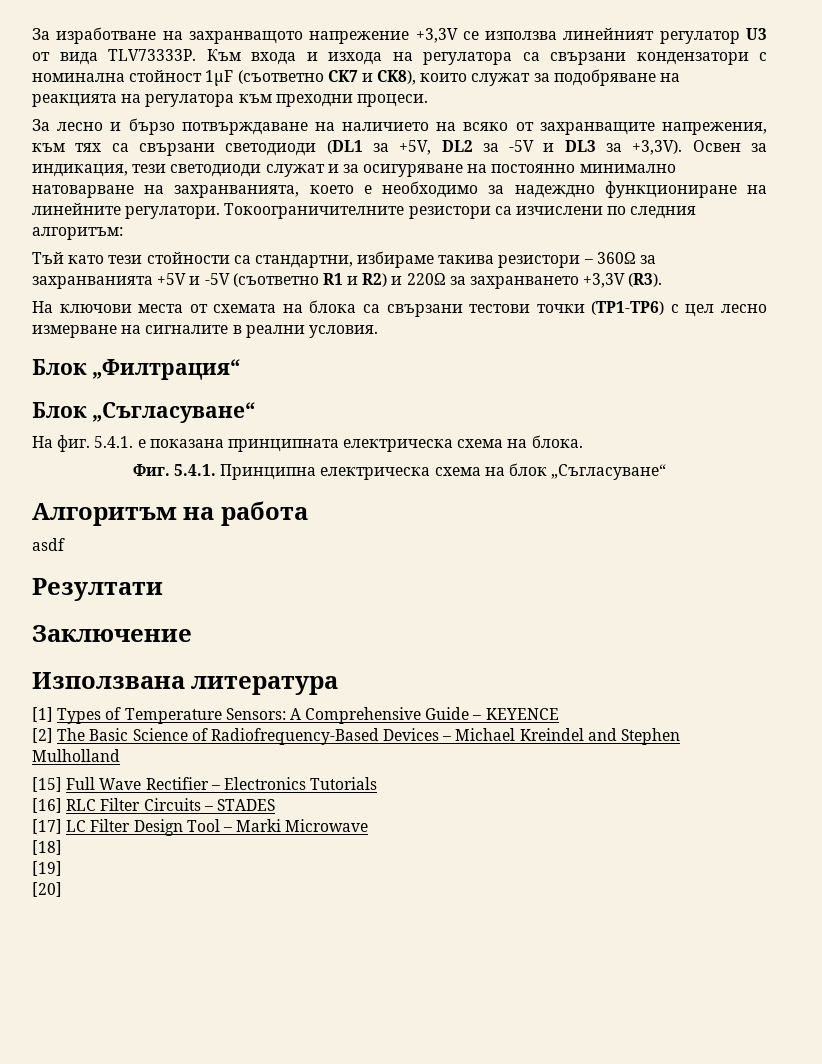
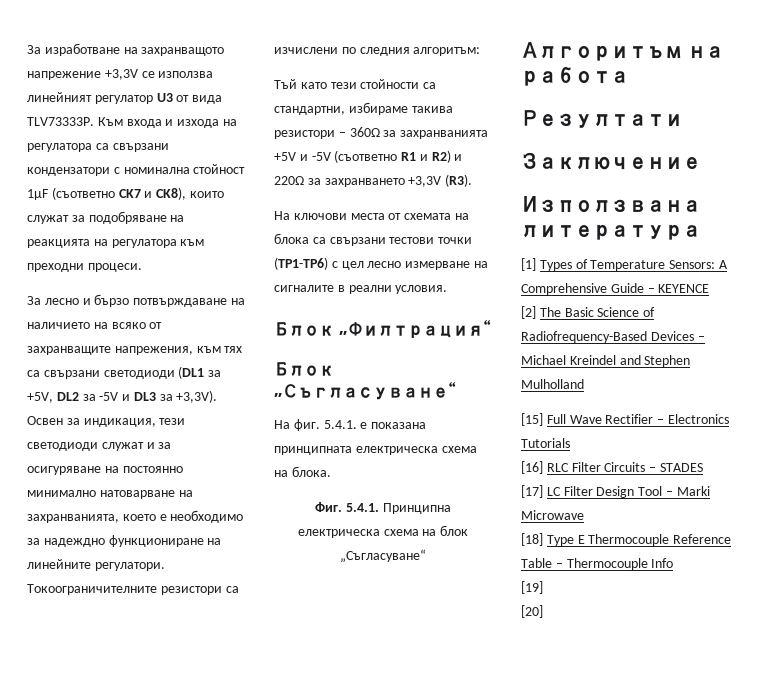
- asdf
- [18]
+ [18] Type E Thermocouple Reference Table – Thermocouple Info

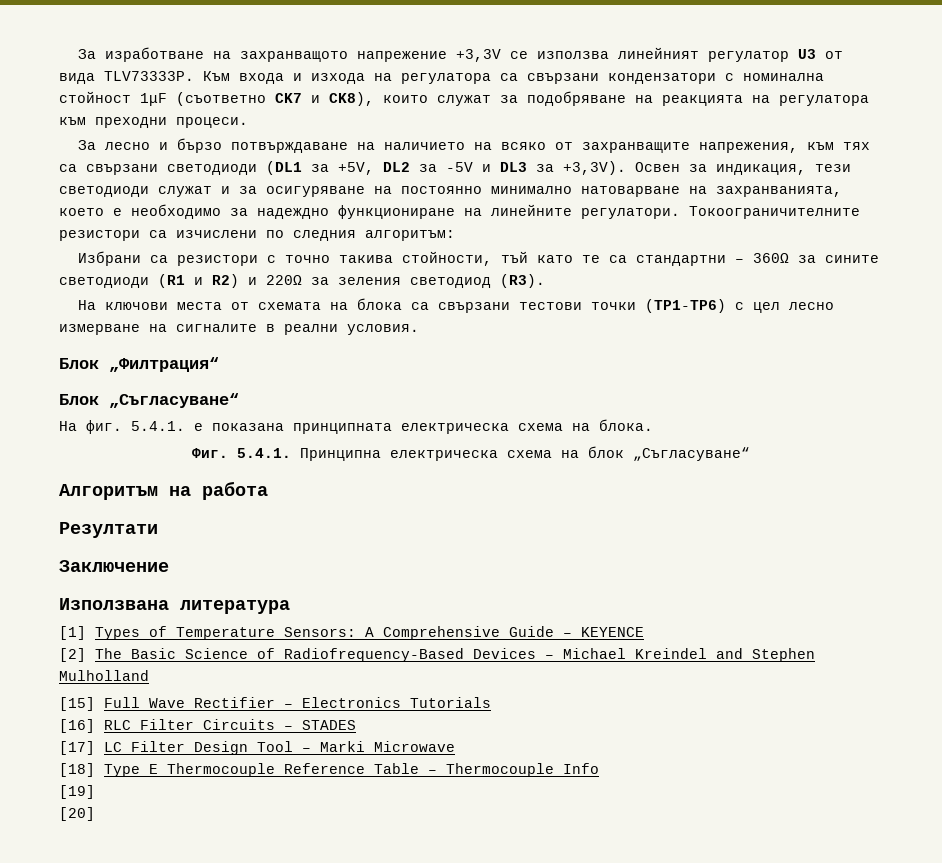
- Тъй като тези стойности са стандартни, избираме такива резистори – 360Ω за захранванията +5V и -5V (съответно R1 и R2) и 220Ω за захранването +3,3V (R3).
+ Избрани са резистори с точно такива стойности, тъй като те са стандартни – 360Ω за сините светодиоди (R1 и R2) и 220Ω за зеления светодиод (R3).

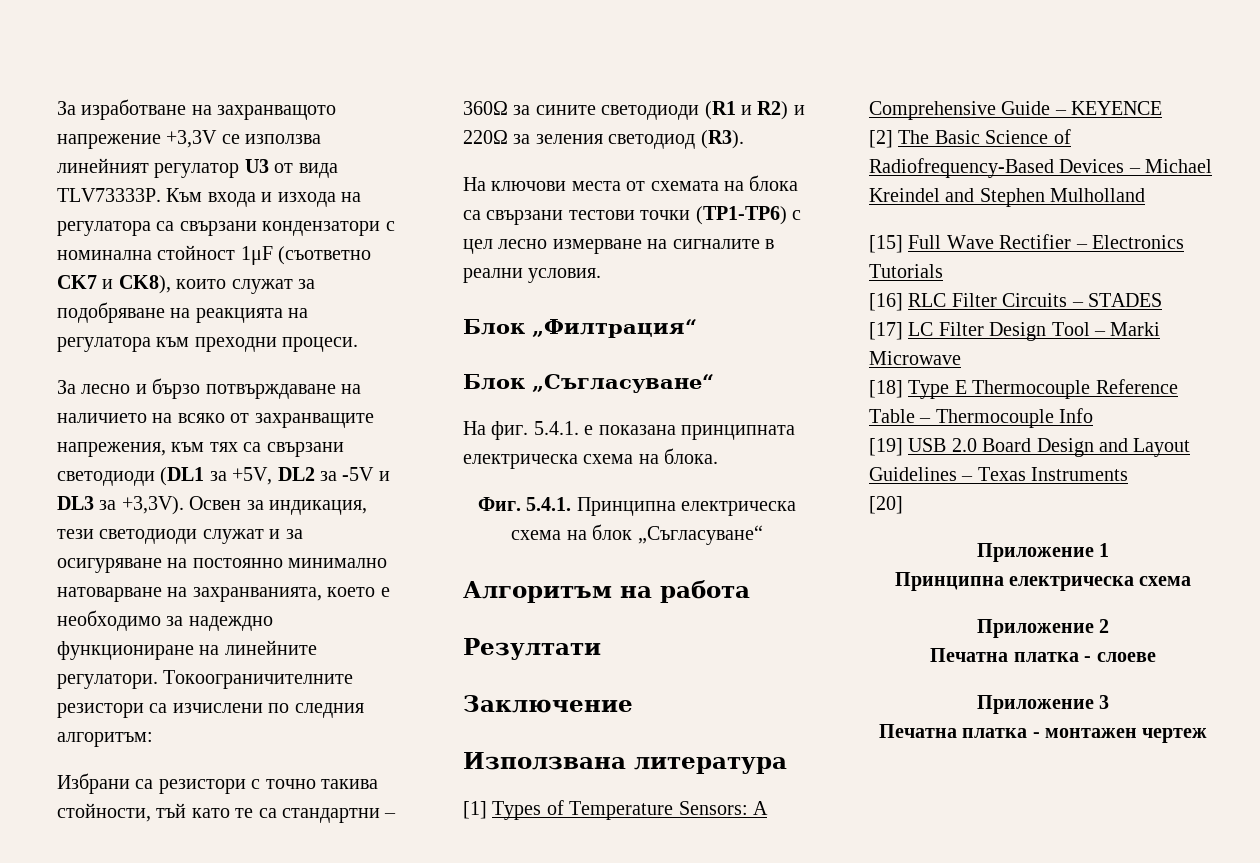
- [19]
+ [19] USB 2.0 Board Design and Layout Guidelines – Texas Instruments
  [20]
+ Приложение 1
+ Принципна електрическа схема
+ Приложение 2
+ Печатна платка - слоеве
+ Приложение 3
+ Печатна платка - монтажен чертеж

